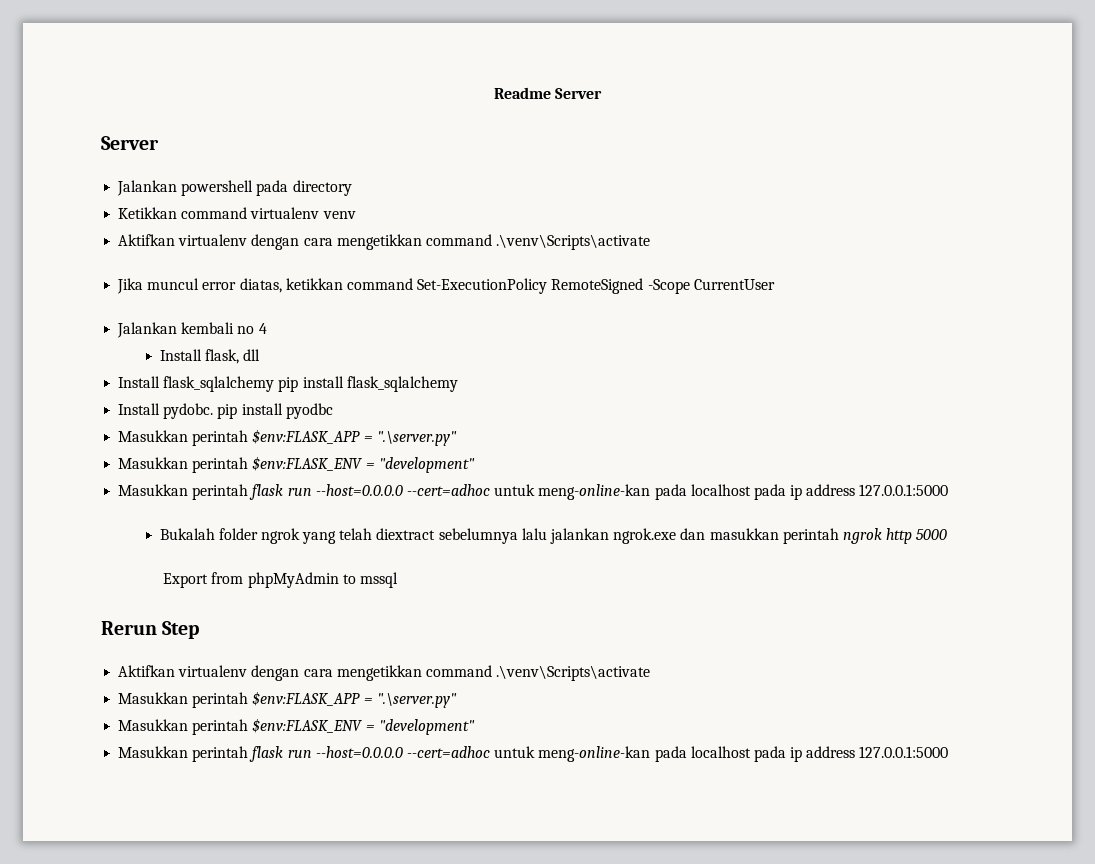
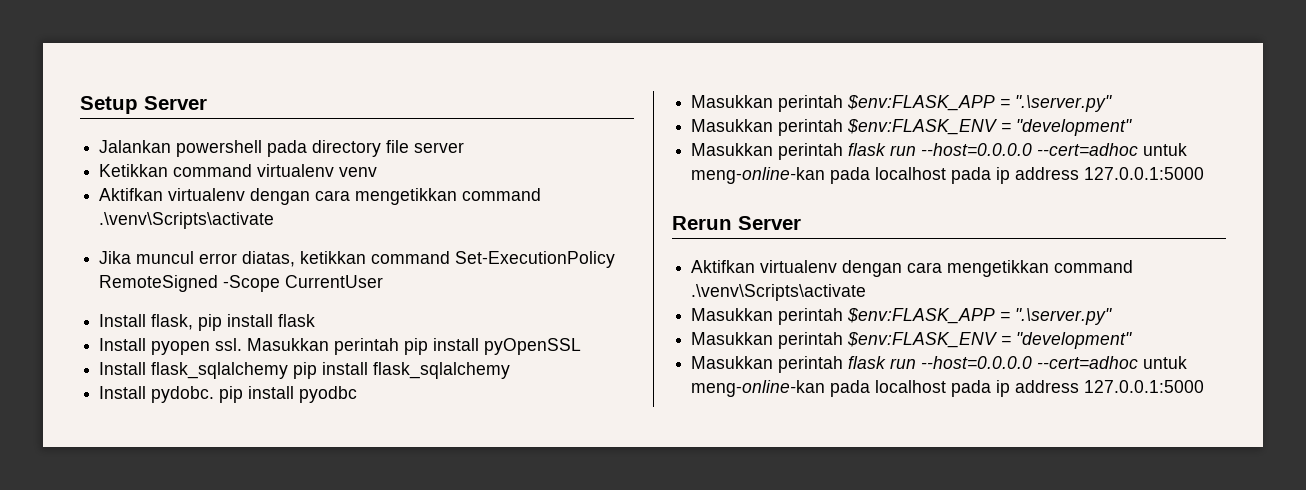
- Readme Server
- Server
+ Setup Server
- Jalankan powershell pada directory
+ Jalankan powershell pada directory file server
- Jalankan kembali no 4
- Install flask, dll
+ Install flask, pip install flask
+ Install pyopen ssl. Masukkan perintah pip install pyOpenSSL
- Bukalah folder ngrok yang telah diextract sebelumnya lalu jalankan ngrok.exe dan masukkan perintah ngrok http 5000
- Export from phpMyAdmin to mssql
- Rerun Step
+ Rerun Server

